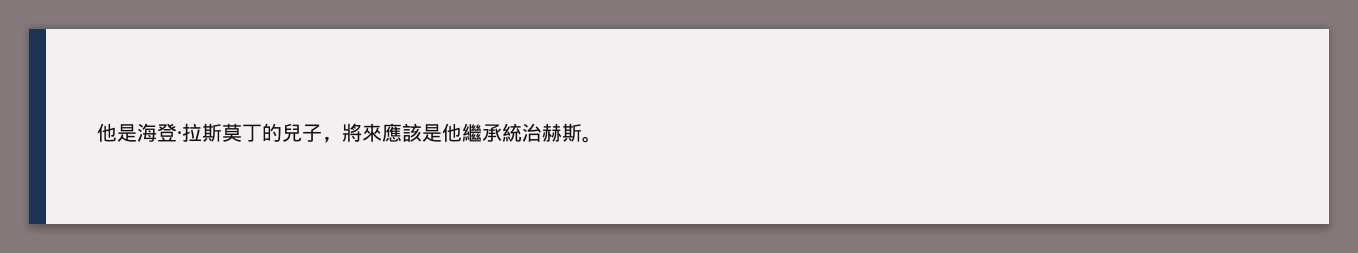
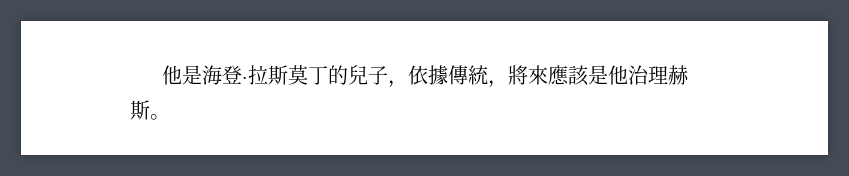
- 他是海登·拉斯莫丁的兒子，將來應該是他繼承統治赫斯。
+ 他是海登·拉斯莫丁的兒子，依據傳統，將來應該是他治理赫斯。

